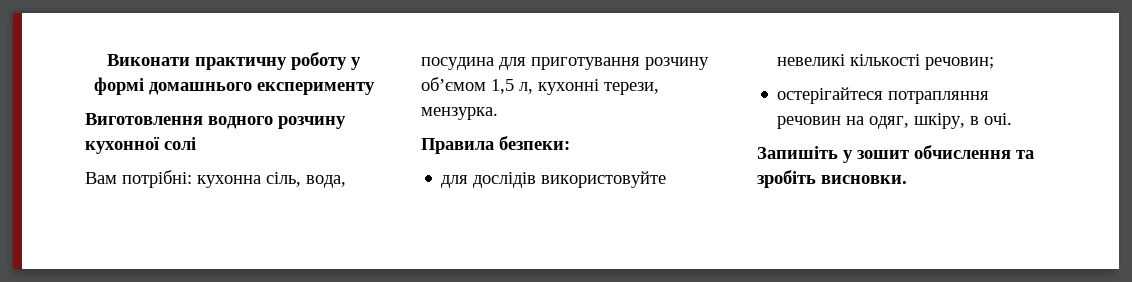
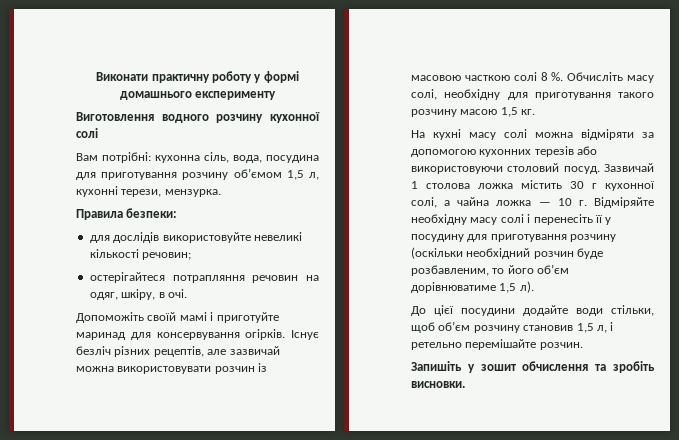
+ Допоможіть своїй мамі і приготуйте маринад для консервування огірків. Існує безліч різних рецептів, але зазвичай можна використовувати розчин із масовою часткою солі 8 %. Обчисліть масу солі, необхідну для приготування такого розчину масою 1,5 кг.
+ На кухні масу солі можна відміряти за допомогою кухонних терезів або використовуючи столовий посуд. Зазвичай 1 столова ложка містить 30 г кухонної солі, а чайна ложка — 10 г. Відміряйте необхідну масу солі і перенесіть її у посудину для приготування розчину (оскільки необхідний розчин буде розбавленим, то його об’єм дорівнюватиме 1,5 л).
+ До цієї посудини додайте води стільки, щоб об’єм розчину становив 1,5 л, і ретельно перемішайте розчин.

